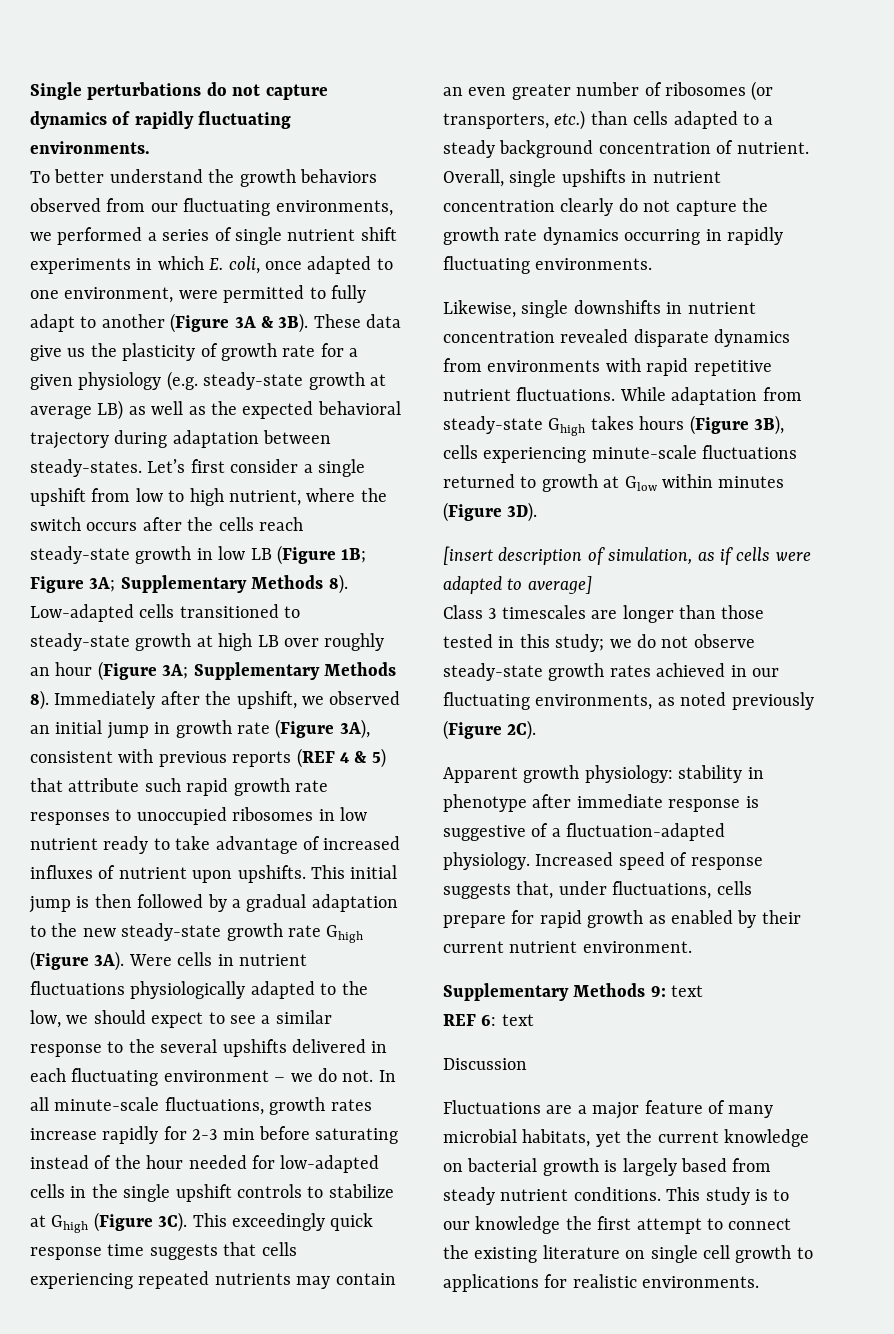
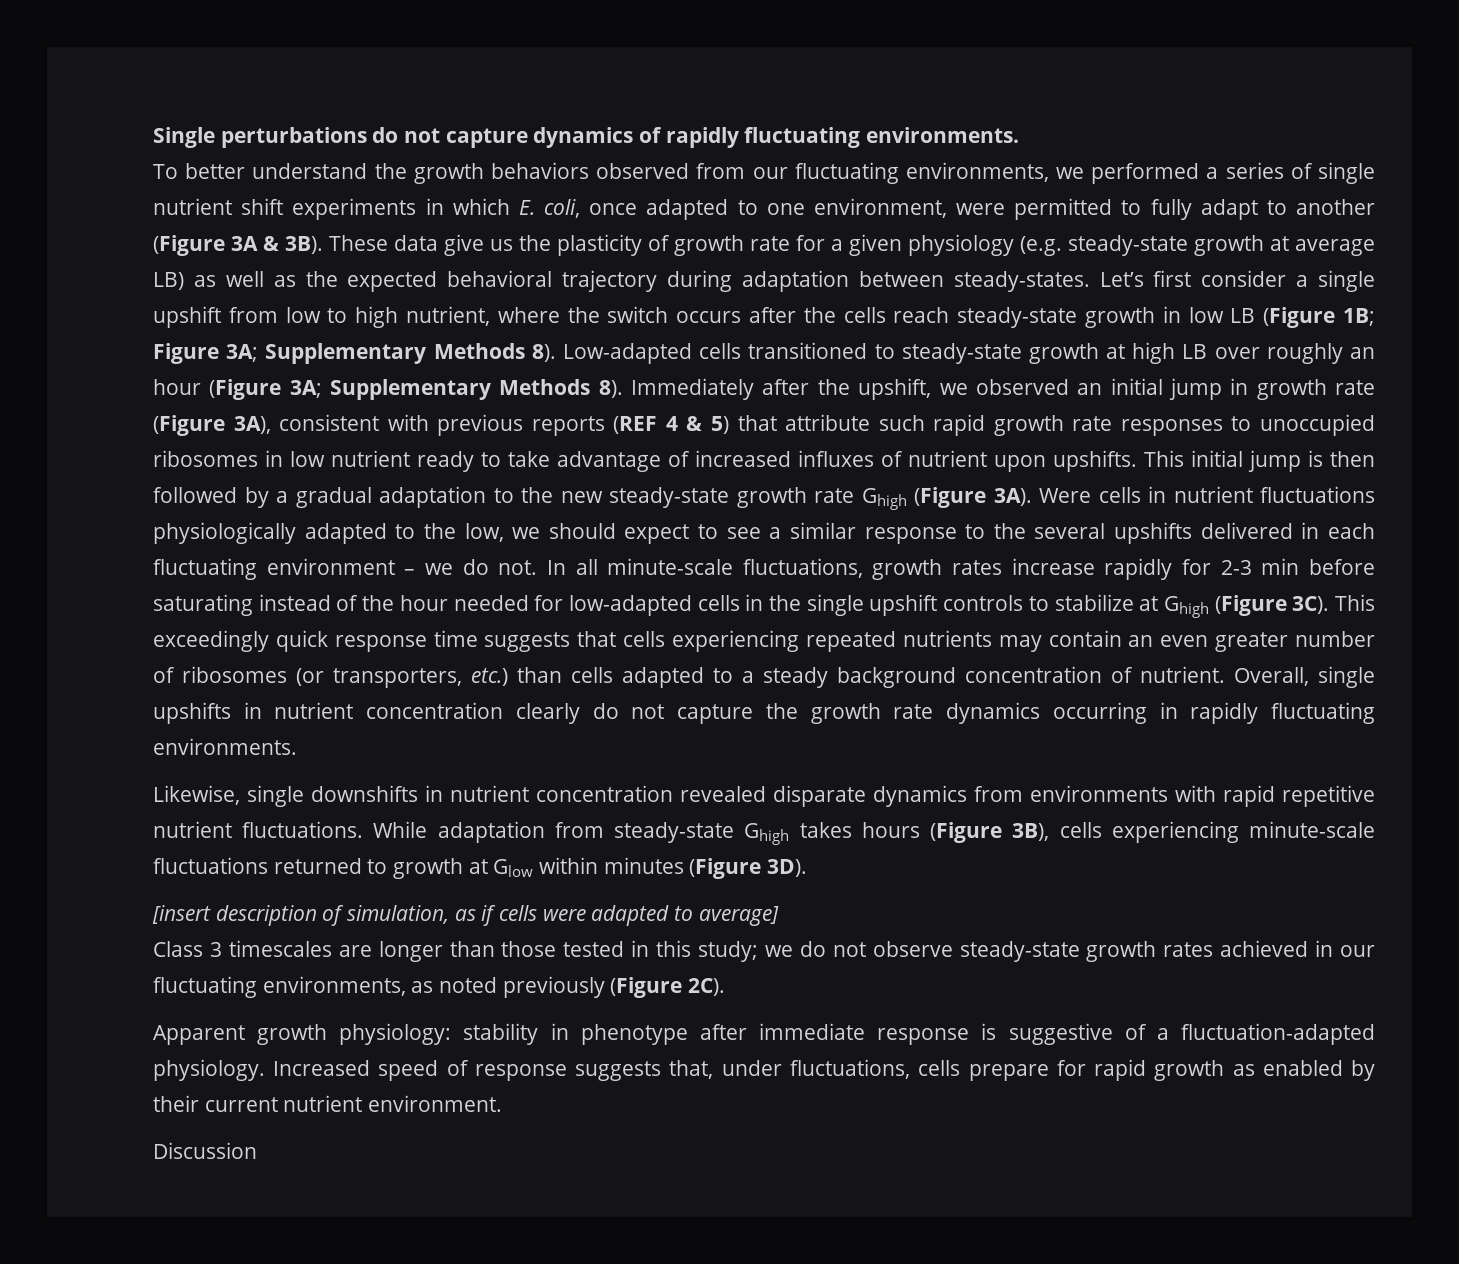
- Supplementary Methods 9: text
- REF 6: text
  Discussion
- Fluctuations are a major feature of many microbial habitats, yet the current knowledge on bacterial growth is largely based from steady nutrient conditions. This study is to our knowledge the first attempt to connect the existing literature on single cell growth to applications for realistic environments.

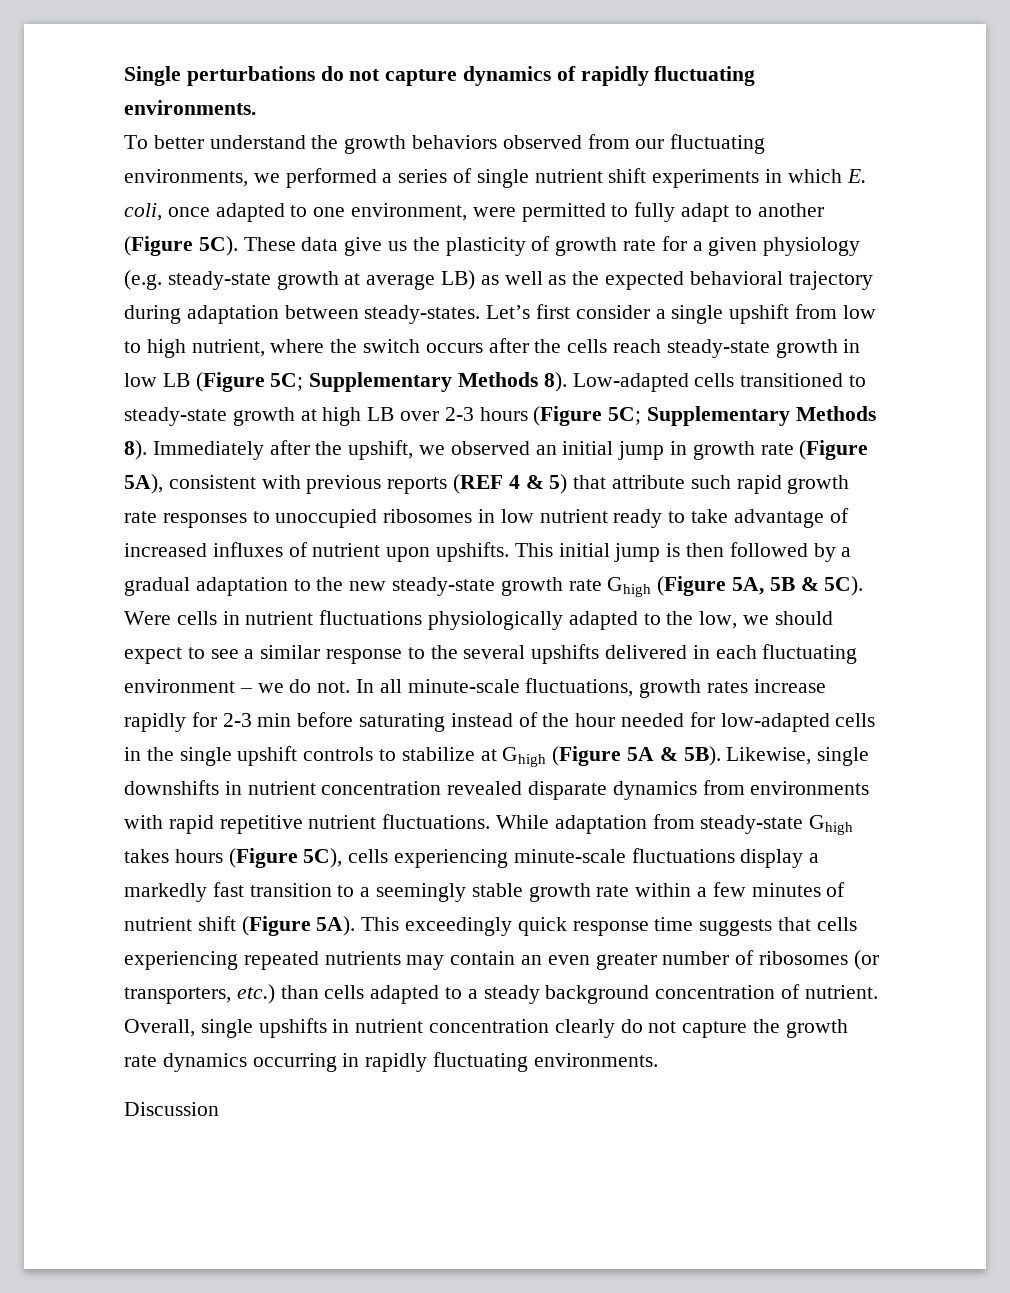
- To better understand the growth behaviors observed from our fluctuating environments, we performed a series of single nutrient shift experiments in which E. coli, once adapted to one environment, were permitted to fully adapt to another (Figure 3A & 3B).
+ To better understand the growth behaviors observed from our fluctuating environments, we performed a series of single nutrient shift experiments in which E. coli, once adapted to one environment, were permitted to fully adapt to another (Figure 5C).
- Let’s first consider a single upshift from low to high nutrient, where the switch occurs after the cells reach steady-state growth in low LB (Figure 1B; Figure 3A; Supplementary Methods 8).
+ Let’s first consider a single upshift from low to high nutrient, where the switch occurs after the cells reach steady-state growth in low LB (Figure 5C; Supplementary Methods 8).
- Low-adapted cells transitioned to steady-state growth at high LB over roughly an hour (Figure 3A; Supplementary Methods 8).
+ Low-adapted cells transitioned to steady-state growth at high LB over 2-3 hours (Figure 5C; Supplementary Methods 8).
- Immediately after the upshift, we observed an initial jump in growth rate (Figure 3A), consistent with previous reports (REF 4 & 5) that attribute such rapid growth rate responses to unoccupied ribosomes in low nutrient ready to take advantage of increased influxes of nutrient upon upshifts.
+ Immediately after the upshift, we observed an initial jump in growth rate (Figure 5A), consistent with previous reports (REF 4 & 5) that attribute such rapid growth rate responses to unoccupied ribosomes in low nutrient ready to take advantage of increased influxes of nutrient upon upshifts.
- This initial jump is then followed by a gradual adaptation to the new steady-state growth rate Ghigh (Figure 3A).
+ This initial jump is then followed by a gradual adaptation to the new steady-state growth rate Ghigh (Figure 5A, 5B & 5C).
- In all minute-scale fluctuations, growth rates increase rapidly for 2-3 min before saturating instead of the hour needed for low-adapted cells in the single upshift controls to stabilize at Ghigh (Figure 3C).
+ In all minute-scale fluctuations, growth rates increase rapidly for 2-3 min before saturating instead of the hour needed for low-adapted cells in the single upshift controls to stabilize at Ghigh (Figure 5A & 5B). Likewise, single downshifts in nutrient concentration revealed disparate dynamics from environments with rapid repetitive nutrient fluctuations. While adaptation from steady-state Ghigh takes hours (Figure 5C), cells experiencing minute-scale fluctuations display a markedly fast transition to a seemingly stable growth rate within a few minutes of nutrient shift (Figure 5A).
- Likewise, single downshifts in nutrient concentration revealed disparate dynamics from environments with rapid repetitive nutrient fluctuations. While adaptation from steady-state Ghigh takes hours (Figure 3B), cells experiencing minute-scale fluctuations returned to growth at Glow within minutes (Figure 3D).
- [insert description of simulation, as if cells were adapted to average]
- Class 3 timescales are longer than those tested in this study; we do not observe steady-state growth rates achieved in our fluctuating environments, as noted previously (Figure 2C).
- Apparent growth physiology: stability in phenotype after immediate response is suggestive of a fluctuation-adapted physiology. Increased speed of response suggests that, under fluctuations, cells prepare for rapid growth as enabled by their current nutrient environment.

